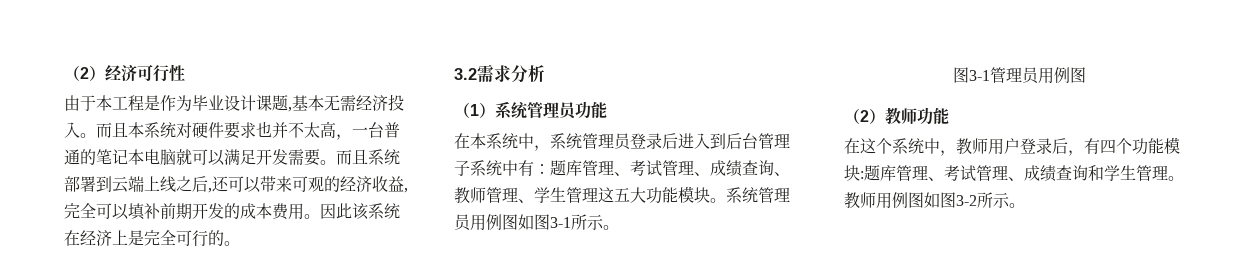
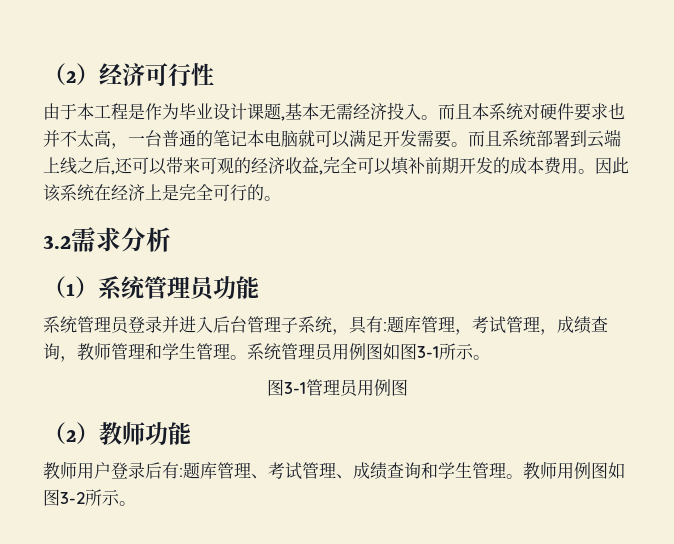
- 在本系统中，系统管理员登录后进入到后台管理子系统中有：题库管理、考试管理、成绩查询、教师管理、学生管理这五大功能模块。
+ 系统管理员登录并进入后台管理子系统，具有:题库管理，考试管理，成绩查询，教师管理和学生管理。
- 在这个系统中，教师用户登录后，有四个功能模块:题库管理、考试管理、成绩查询和学生管理。
+ 教师用户登录后有:题库管理、考试管理、成绩查询和学生管理。

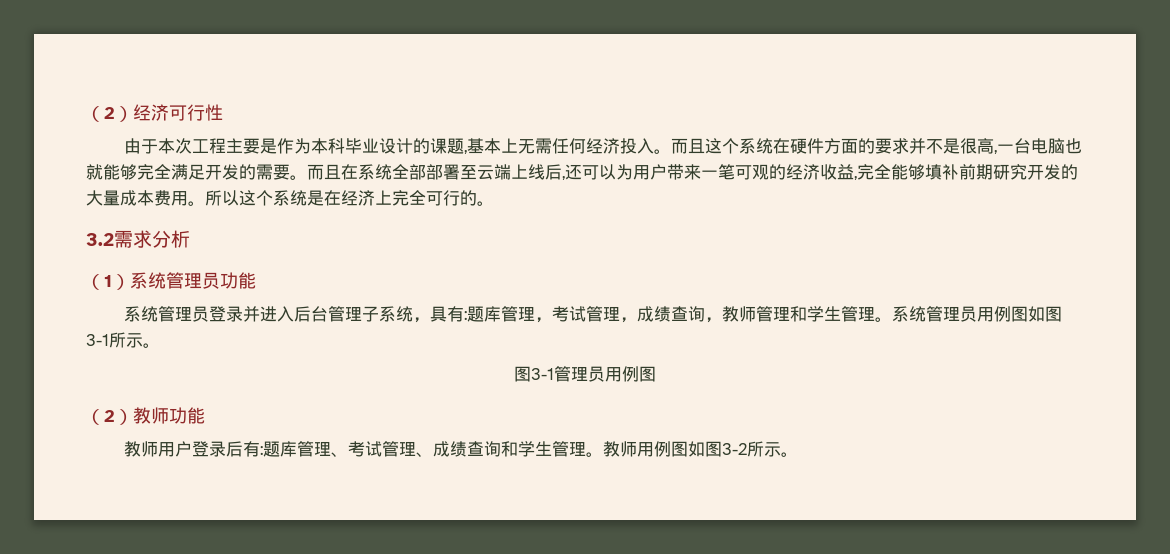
- 由于本工程是作为毕业设计课题,基本无需经济投入。
+ 由于本次工程主要是作为本科毕业设计的课题,基本上无需任何经济投入。
- 而且本系统对硬件要求也并不太高，一台普通的笔记本电脑就可以满足开发需要。
+ 而且这个系统在硬件方面的要求并不是很高,一台电脑也就能够完全满足开发的需要。
- 而且系统部署到云端上线之后,还可以带来可观的经济收益,完全可以填补前期开发的成本费用。因此该系统在经济上是完全可行的。
+ 而且在系统全部部署至云端上线后,还可以为用户带来一笔可观的经济收益,完全能够填补前期研究开发的大量成本费用。所以这个系统是在经济上完全可行的。

